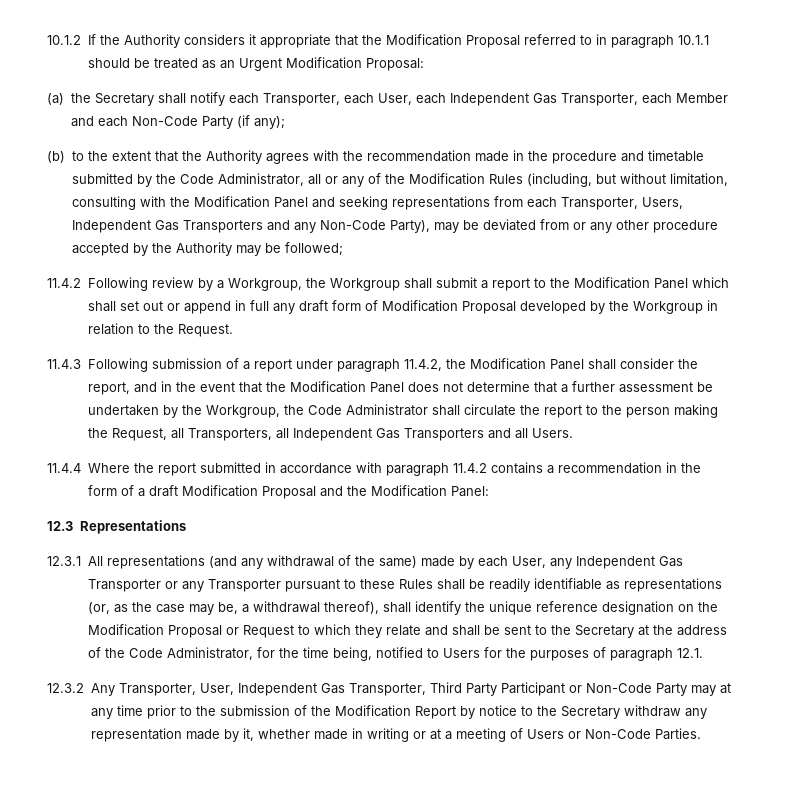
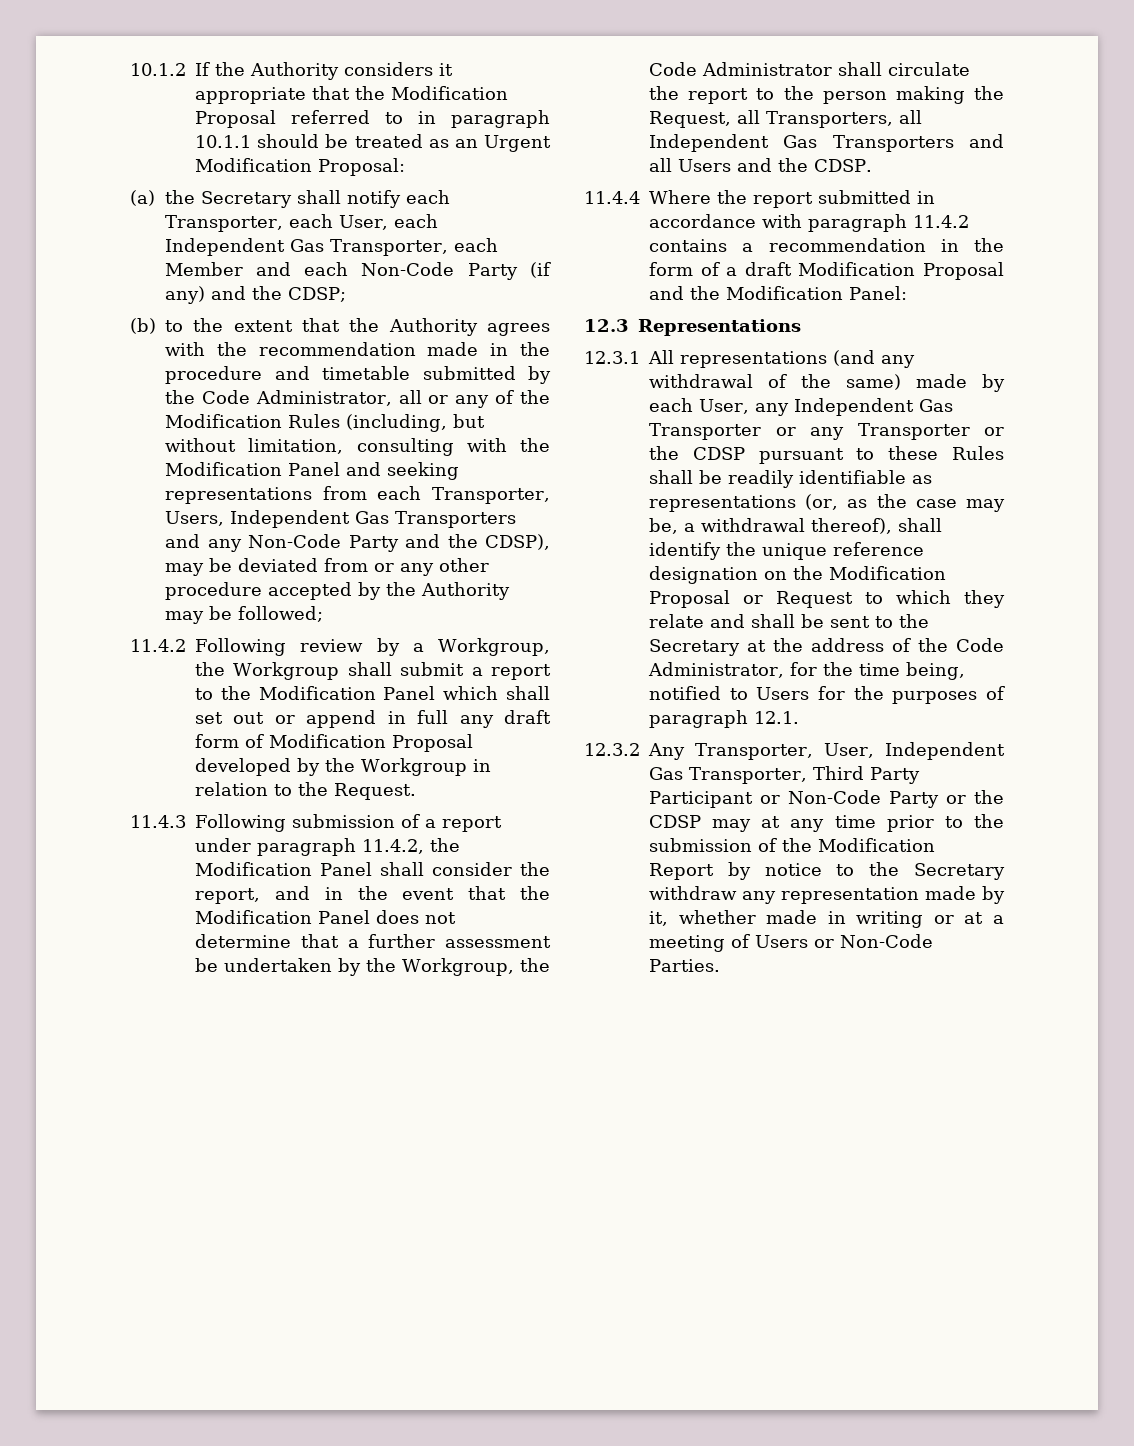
- (a) the Secretary shall notify each Transporter, each User, each Independent Gas Transporter, each Member and each Non-Code Party (if any);
+ (a) the Secretary shall notify each Transporter, each User, each Independent Gas Transporter, each Member and each Non-Code Party (if any) and the CDSP;
- (b) to the extent that the Authority agrees with the recommendation made in the procedure and timetable submitted by the Code Administrator, all or any of the Modification Rules (including, but without limitation, consulting with the Modification Panel and seeking representations from each Transporter, Users, Independent Gas Transporters and any Non-Code Party), may be deviated from or any other procedure accepted by the Authority may be followed;
+ (b) to the extent that the Authority agrees with the recommendation made in the procedure and timetable submitted by the Code Administrator, all or any of the Modification Rules (including, but without limitation, consulting with the Modification Panel and seeking representations from each Transporter, Users, Independent Gas Transporters and any Non-Code Party and the CDSP), may be deviated from or any other procedure accepted by the Authority may be followed;
- 11.4.3 Following submission of a report under paragraph 11.4.2, the Modification Panel shall consider the report, and in the event that the Modification Panel does not determine that a further assessment be undertaken by the Workgroup, the Code Administrator shall circulate the report to the person making the Request, all Transporters, all Independent Gas Transporters and all Users.
+ 11.4.3 Following submission of a report under paragraph 11.4.2, the Modification Panel shall consider the report, and in the event that the Modification Panel does not determine that a further assessment be undertaken by the Workgroup, the Code Administrator shall circulate the report to the person making the Request, all Transporters, all Independent Gas Transporters and all Users and the CDSP.
- 12.3.1 All representations (and any withdrawal of the same) made by each User, any Independent Gas Transporter or any Transporter pursuant to these Rules shall be readily identifiable as representations (or, as the case may be, a withdrawal thereof), shall identify the unique reference designation on the Modification Proposal or Request to which they relate and shall be sent to the Secretary at the address of the Code Administrator, for the time being, notified to Users for the purposes of paragraph 12.1.
+ 12.3.1 All representations (and any withdrawal of the same) made by each User, any Independent Gas Transporter or any Transporter or the CDSP pursuant to these Rules shall be readily identifiable as representations (or, as the case may be, a withdrawal thereof), shall identify the unique reference designation on the Modification Proposal or Request to which they relate and shall be sent to the Secretary at the address of the Code Administrator, for the time being, notified to Users for the purposes of paragraph 12.1.
- 12.3.2 Any Transporter, User, Independent Gas Transporter, Third Party Participant or Non-Code Party may at any time prior to the submission of the Modification Report by notice to the Secretary withdraw any representation made by it, whether made in writing or at a meeting of Users or Non-Code Parties.
+ 12.3.2 Any Transporter, User, Independent Gas Transporter, Third Party Participant or Non-Code Party or the CDSP may at any time prior to the submission of the Modification Report by notice to the Secretary withdraw any representation made by it, whether made in writing or at a meeting of Users or Non-Code Parties.

